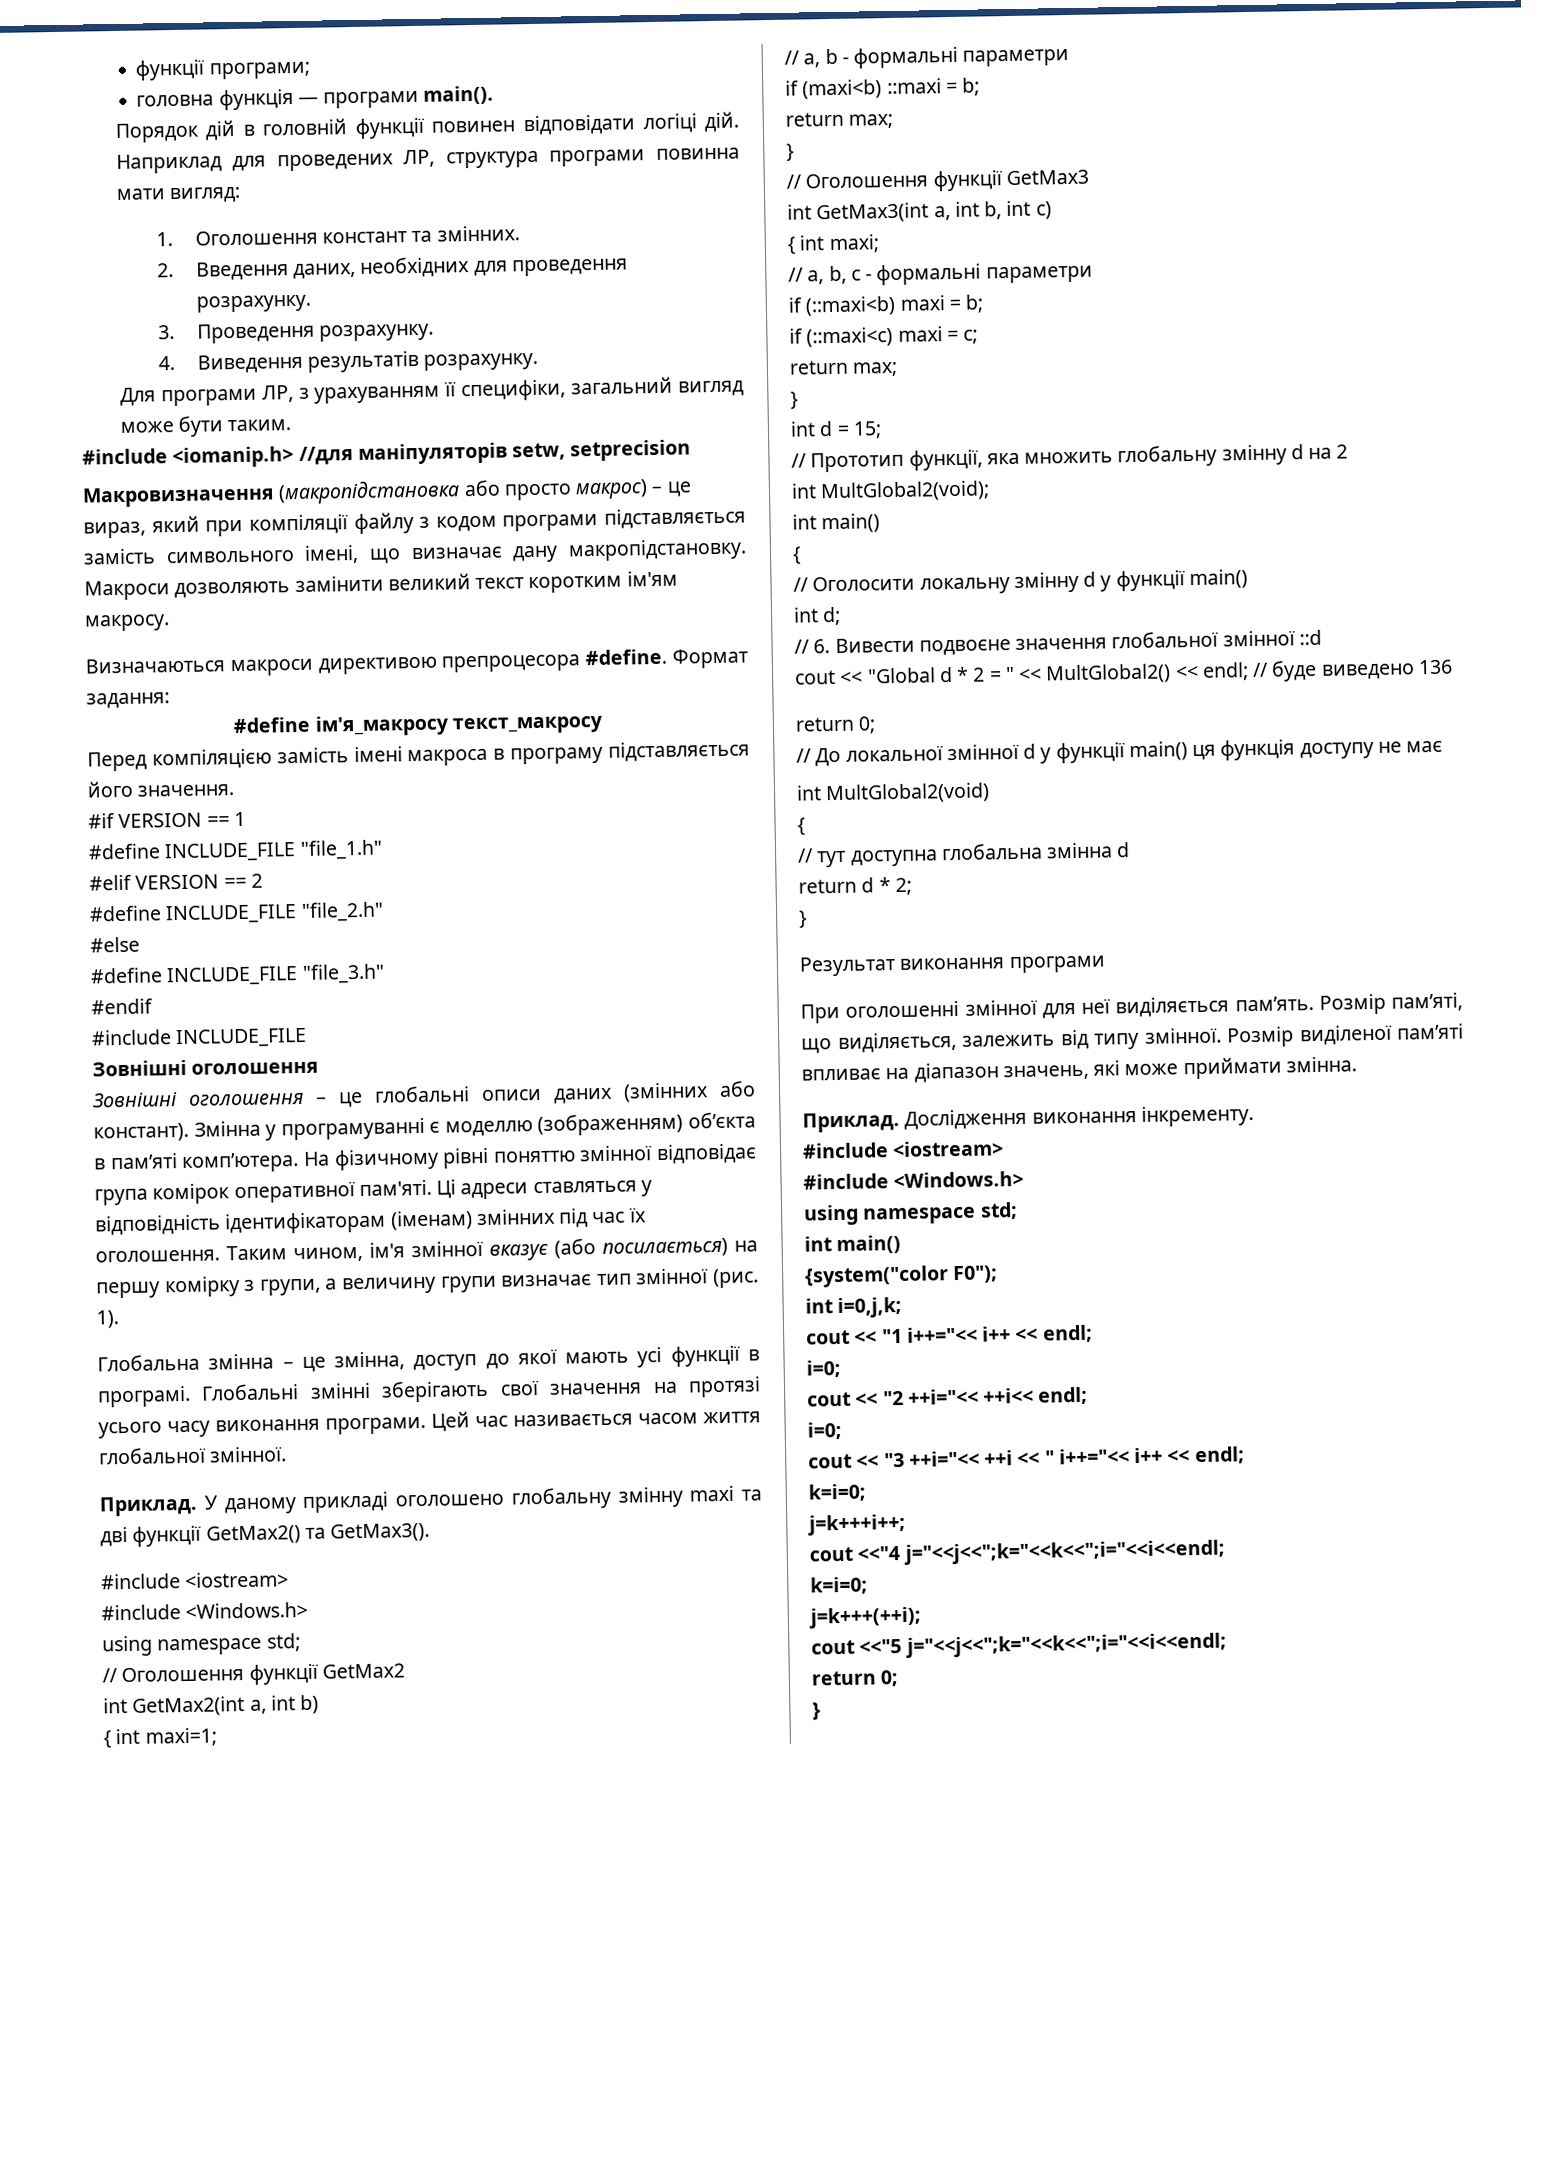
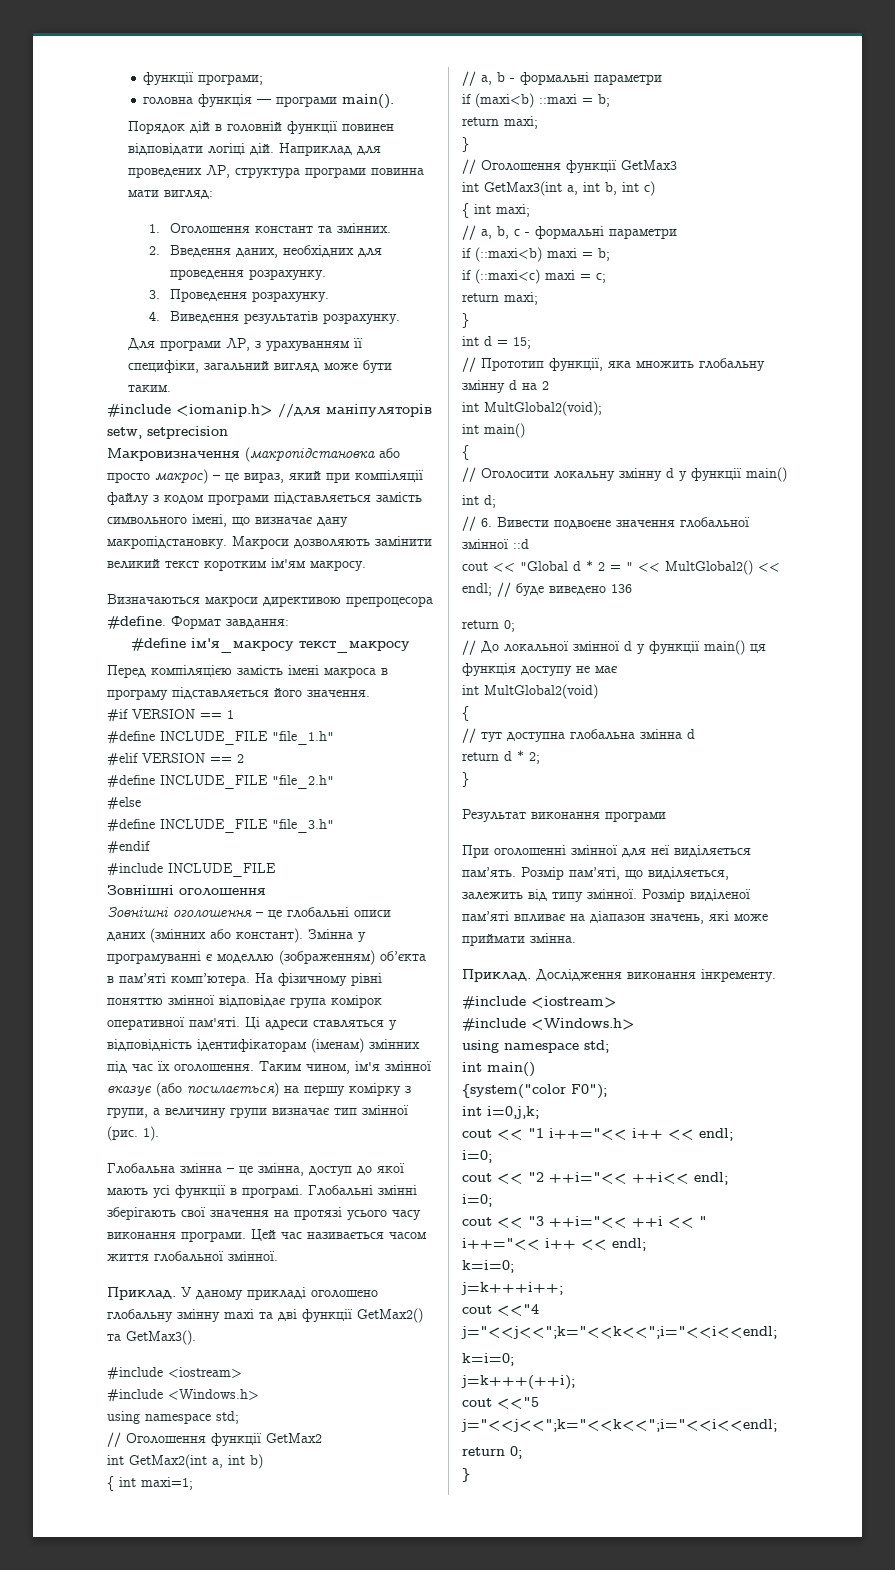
- Формат задання:
+ Формат завдання:
  if (maxi<b) ::maxi = b;
- return max;
+ return maxi;
  if (::maxi<c) maxi = c;
- return max;
+ return maxi;

